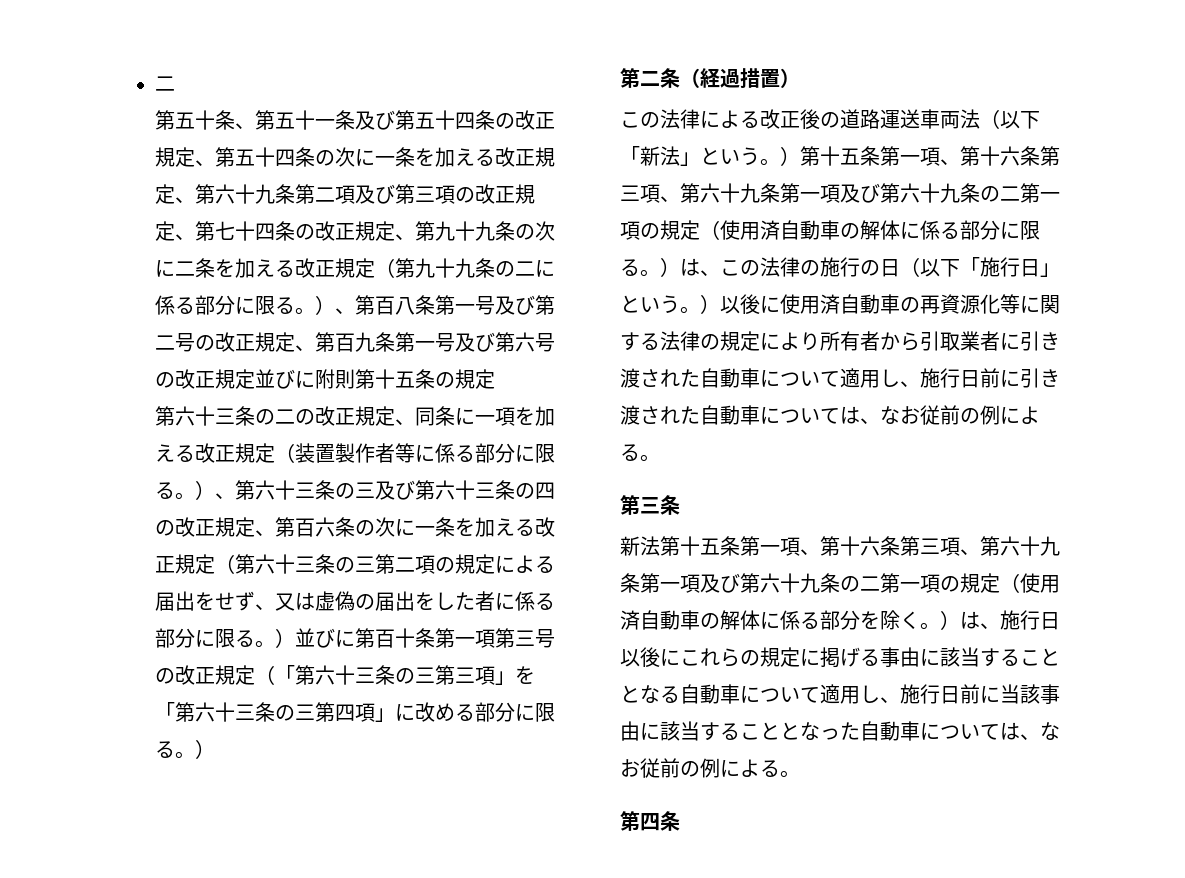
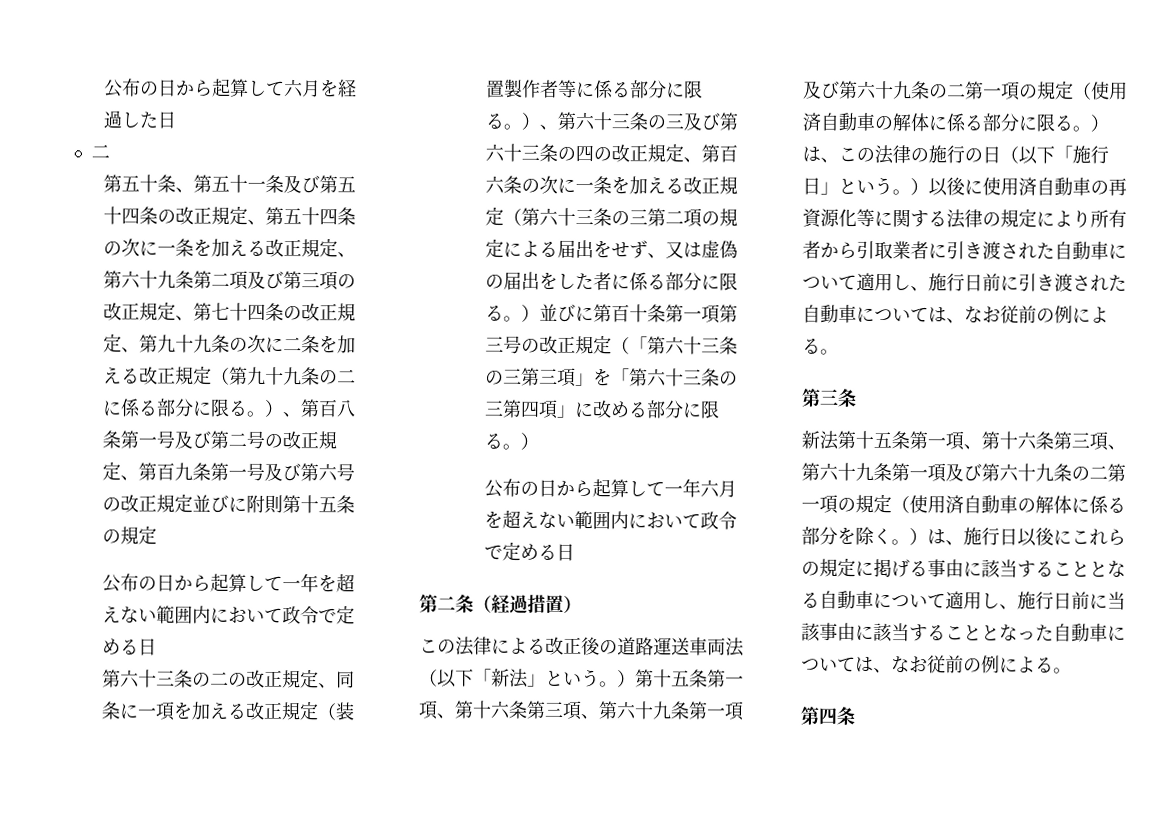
+ 公布の日から起算して六月を経過した日
+ 公布の日から起算して一年を超えない範囲内において政令で定める日
+ 公布の日から起算して一年六月を超えない範囲内において政令で定める日

